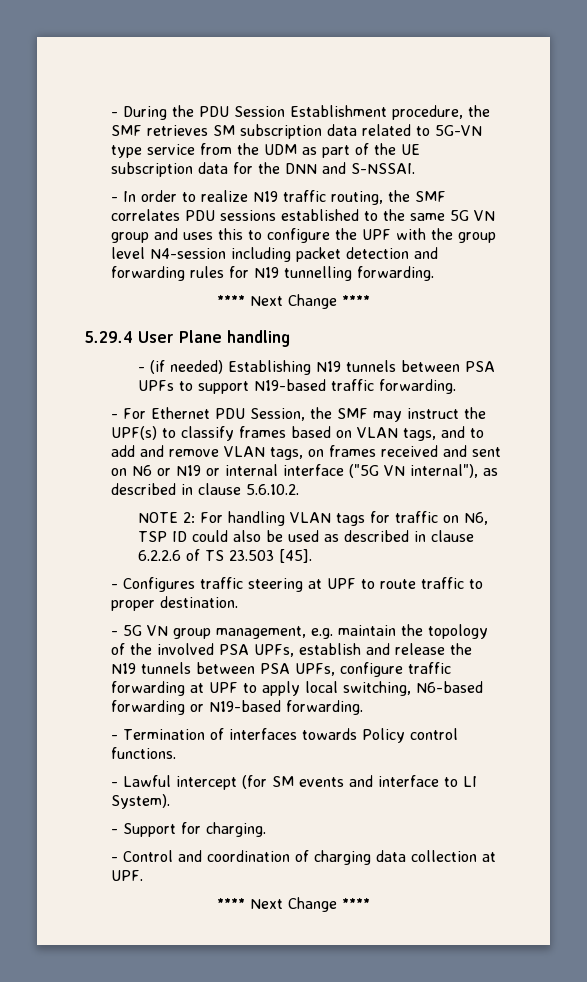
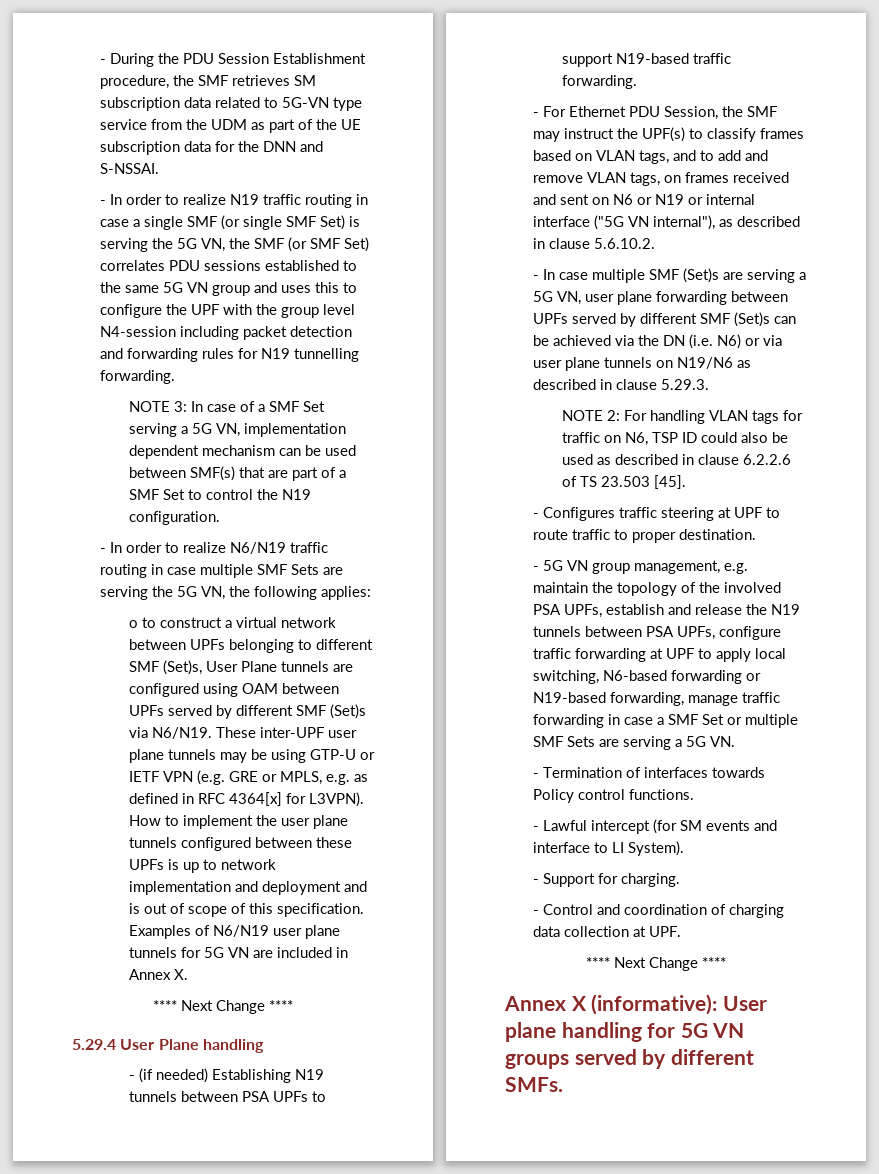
- - In order to realize N19 traffic routing, the SMF correlates PDU sessions established to the same 5G VN group and uses this to configure the UPF with the group level N4-session including packet detection and forwarding rules for N19 tunnelling forwarding.
+ - In order to realize N19 traffic routing in case a single SMF (or single SMF Set) is serving the 5G VN, the SMF (or SMF Set) correlates PDU sessions established to the same 5G VN group and uses this to configure the UPF with the group level N4-session including packet detection and forwarding rules for N19 tunnelling forwarding.
+ NOTE 3: In case of a SMF Set serving a 5G VN, implementation dependent mechanism can be used between SMF(s) that are part of a SMF Set to control the N19 configuration.
+ - In order to realize N6/N19 traffic routing in case multiple SMF Sets are serving the 5G VN, the following applies:
+ o to construct a virtual network between UPFs belonging to different SMF (Set)s, User Plane tunnels are configured using OAM between UPFs served by different SMF (Set)s via N6/N19. These inter-UPF user plane tunnels may be using GTP-U or IETF VPN (e.g. GRE or MPLS, e.g. as defined in RFC 4364[x] for L3VPN). How to implement the user plane tunnels configured between these UPFs is up to network implementation and deployment and is out of scope of this specification. Examples of N6/N19 user plane tunnels for 5G VN are included in Annex X.
+ - In case multiple SMF (Set)s are serving a 5G VN, user plane forwarding between UPFs served by different SMF (Set)s can be achieved via the DN (i.e. N6) or via user plane tunnels on N19/N6 as described in clause 5.29.3.
- - 5G VN group management, e.g. maintain the topology of the involved PSA UPFs, establish and release the N19 tunnels between PSA UPFs, configure traffic forwarding at UPF to apply local switching, N6-based forwarding or N19-based forwarding.
+ - 5G VN group management, e.g. maintain the topology of the involved PSA UPFs, establish and release the N19 tunnels between PSA UPFs, configure traffic forwarding at UPF to apply local switching, N6-based forwarding or N19-based forwarding, manage traffic forwarding in case a SMF Set or multiple SMF Sets are serving a 5G VN.
+ Annex X (informative): User plane handling for 5G VN groups served by different SMFs.

